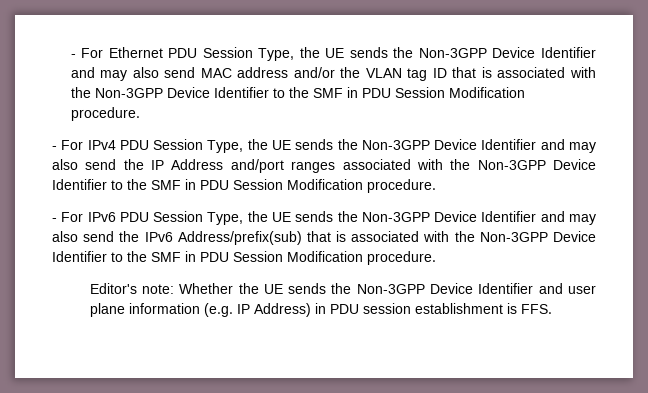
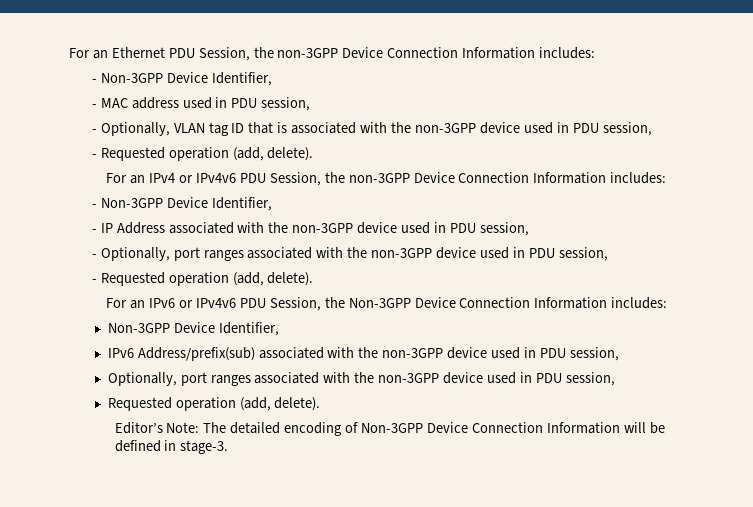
- - For Ethernet PDU Session Type, the UE sends the Non-3GPP Device Identifier and may also send MAC address and/or the VLAN tag ID that is associated with the Non-3GPP Device Identifier to the SMF in PDU Session Modification procedure.
- - For IPv4 PDU Session Type, the UE sends the Non-3GPP Device Identifier and may also send the IP Address and/port ranges associated with the Non-3GPP Device Identifier to the SMF in PDU Session Modification procedure.
- - For IPv6 PDU Session Type, the UE sends the Non-3GPP Device Identifier and may also send the IPv6 Address/prefix(sub) that is associated with the Non-3GPP Device Identifier to the SMF in PDU Session Modification procedure.
- Editor's note: Whether the UE sends the Non-3GPP Device Identifier and user plane information (e.g. IP Address) in PDU session establishment is FFS.
+ For an Ethernet PDU Session, the non-3GPP Device Connection Information includes:
+ - Non-3GPP Device Identifier,
+ - MAC address used in PDU session,
+ - Optionally, VLAN tag ID that is associated with the non-3GPP device used in PDU session,
+ - Requested operation (add, delete).
+ For an IPv4 or IPv4v6 PDU Session, the non-3GPP Device Connection Information includes:
+ - Non-3GPP Device Identifier,
+ - IP Address associated with the non-3GPP device used in PDU session,
+ - Optionally, port ranges associated with the non-3GPP device used in PDU session,
+ - Requested operation (add, delete).
+ For an IPv6 or IPv4v6 PDU Session, the Non-3GPP Device Connection Information includes:
+ Non-3GPP Device Identifier,
+ IPv6 Address/prefix(sub) associated with the non-3GPP device used in PDU session,
+ Optionally, port ranges associated with the non-3GPP device used in PDU session,
+ Requested operation (add, delete).
+ Editor’s Note: The detailed encoding of Non-3GPP Device Connection Information will be defined in stage-3.

